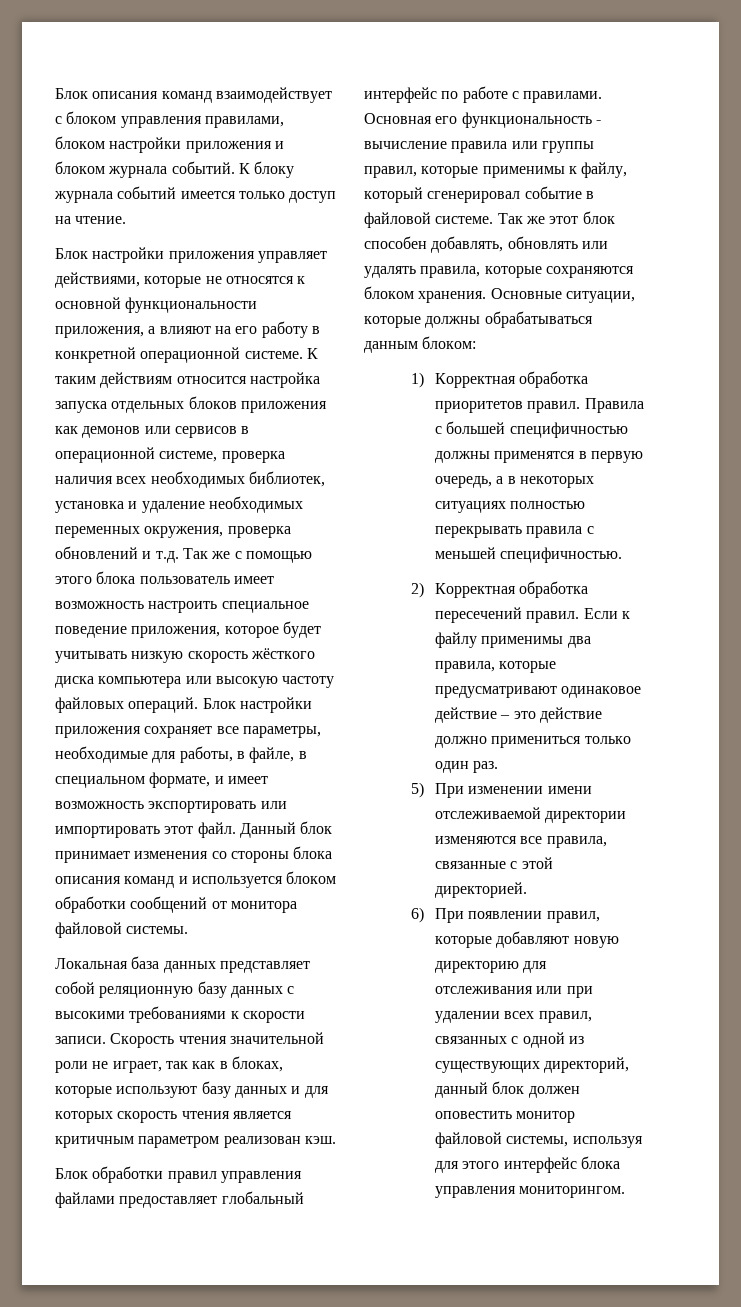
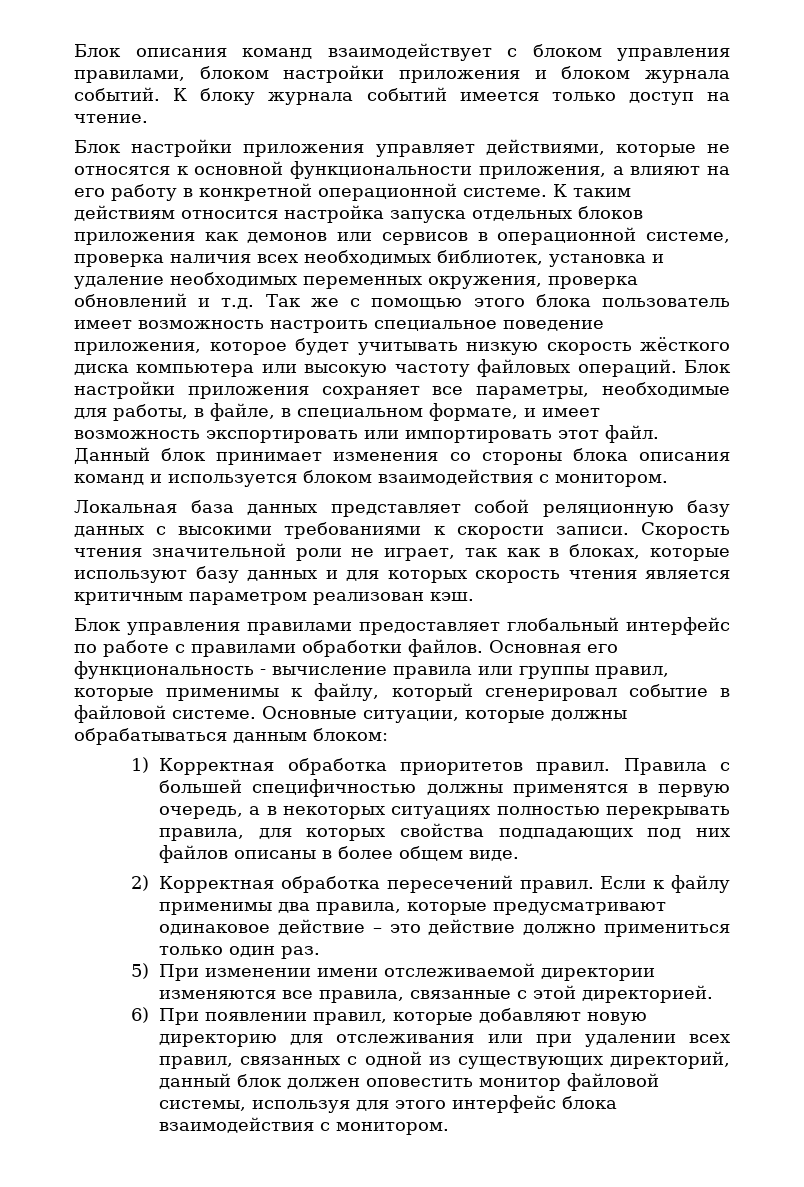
- Данный блок принимает изменения со стороны блока описания команд и используется блоком обработки сообщений от монитора файловой системы.
+ Данный блок принимает изменения со стороны блока описания команд и используется блоком взаимодействия с монитором.
- Блок обработки правил управления файлами предоставляет глобальный интерфейс по работе с правилами.
+ Блок управления правилами предоставляет глобальный интерфейс по работе с правилами обработки файлов.
- Так же этот блок способен добавлять, обновлять или удалять правила, которые сохраняются блоком хранения.
- Правила с большей специфичностью должны применятся в первую очередь, а в некоторых ситуациях полностью перекрывать правила с меньшей специфичностью.
+ Правила с большей специфичностью должны применятся в первую очередь, а в некоторых ситуациях полностью перекрывать правила, для которых свойства подпадающих под них файлов описаны в более общем виде.
- 6) При появлении правил, которые добавляют новую директорию для отслеживания или при удалении всех правил, связанных с одной из существующих директорий, данный блок должен оповестить монитор файловой системы, используя для этого интерфейс блока управления мониторингом.
+ 6) При появлении правил, которые добавляют новую директорию для отслеживания или при удалении всех правил, связанных с одной из существующих директорий, данный блок должен оповестить монитор файловой системы, используя для этого интерфейс блока взаимодействия с монитором.

